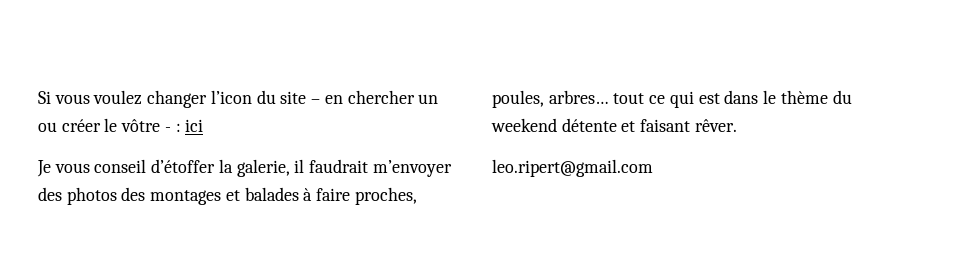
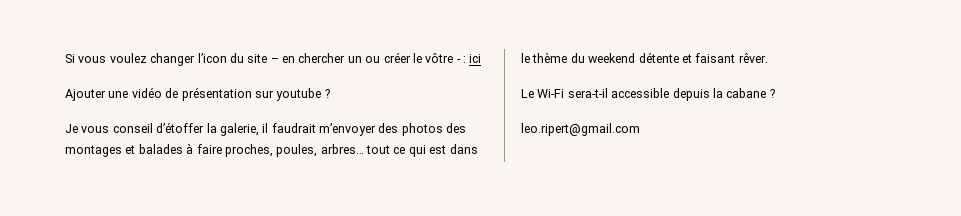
+ Ajouter une vidéo de présentation sur youtube ?
+ Le Wi-Fi sera-t-il accessible depuis la cabane ?

